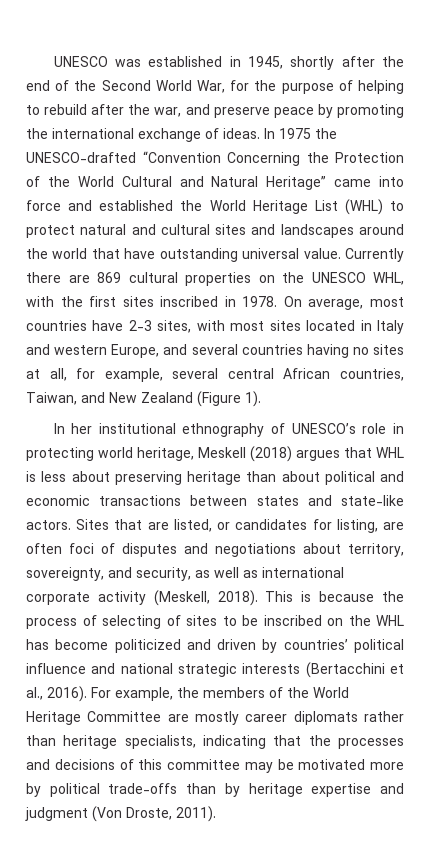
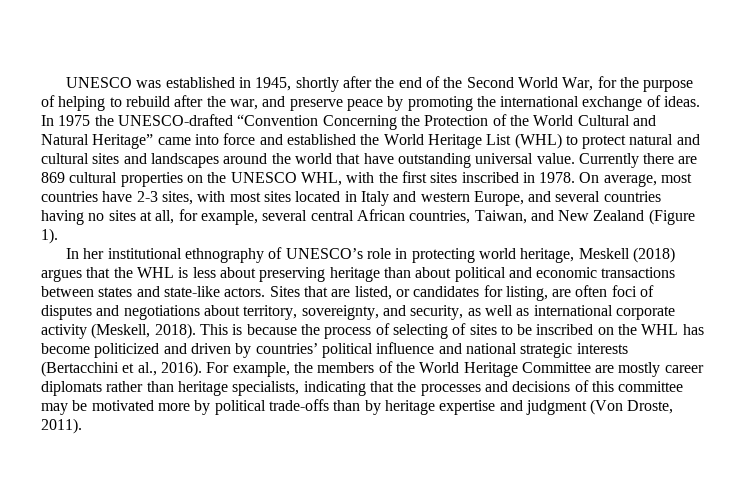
- In her institutional ethnography of UNESCO’s role in protecting world heritage, Meskell (2018) argues that WHL is less about preserving heritage than about political and economic transactions between states and state-like actors.
+ In her institutional ethnography of UNESCO’s role in protecting world heritage, Meskell (2018) argues that the WHL is less about preserving heritage than about political and economic transactions between states and state-like actors.

